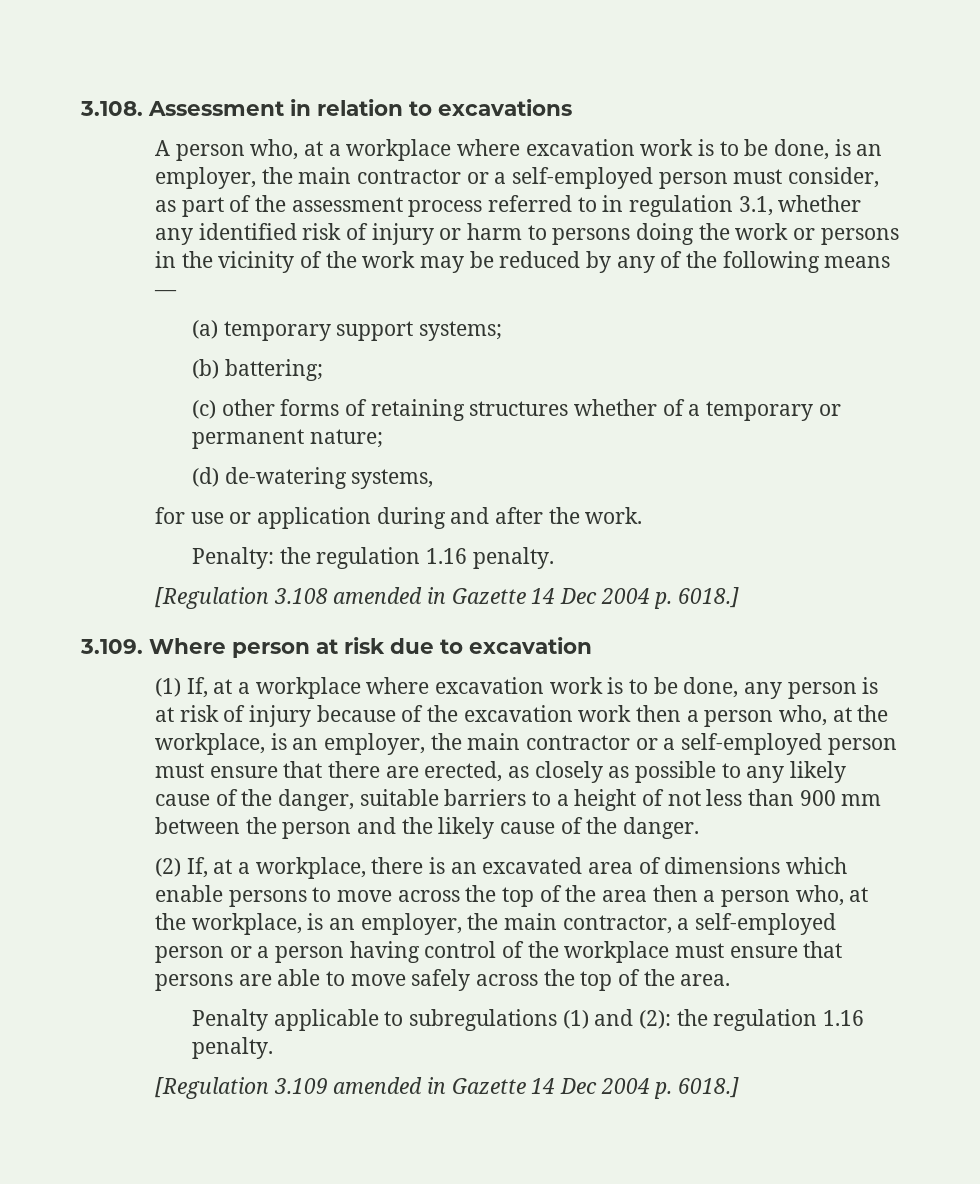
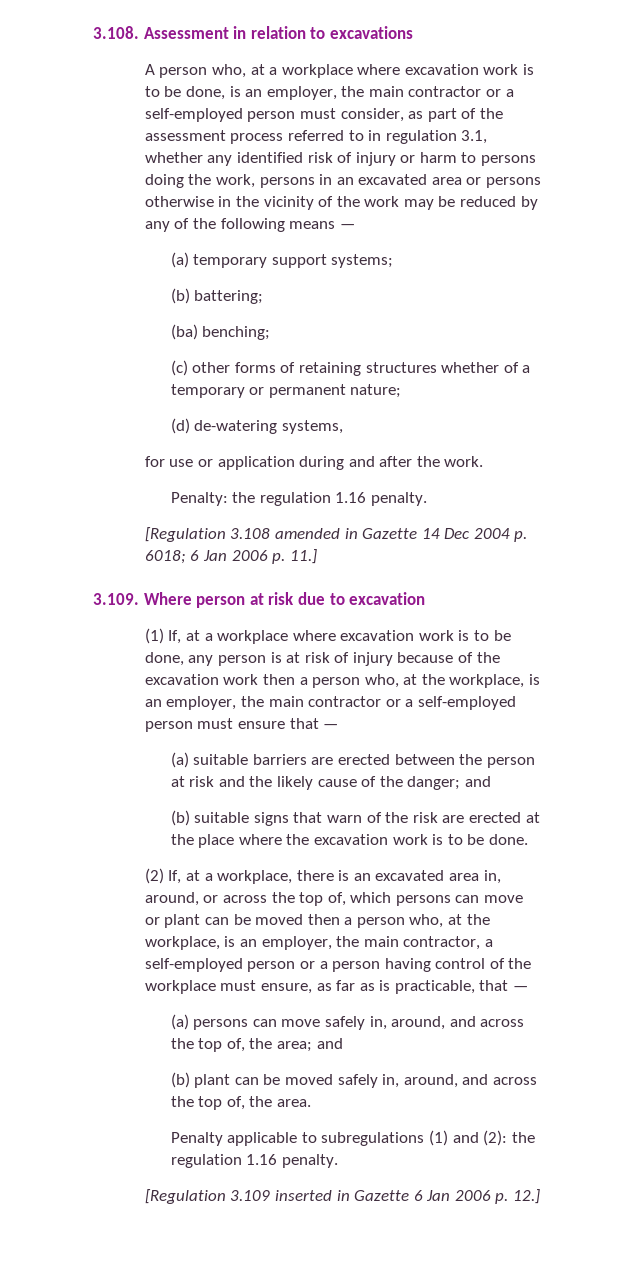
- A person who, at a workplace where excavation work is to be done, is an employer, the main contractor or a self-employed person must consider, as part of the assessment process referred to in regulation 3.1, whether any identified risk of injury or harm to persons doing the work or persons in the vicinity of the work may be reduced by any of the following means —
+ A person who, at a workplace where excavation work is to be done, is an employer, the main contractor or a self-employed person must consider, as part of the assessment process referred to in regulation 3.1, whether any identified risk of injury or harm to persons doing the work, persons in an excavated area or persons otherwise in the vicinity of the work may be reduced by any of the following means —
+ (ba) benching;
- [Regulation 3.108 amended in Gazette 14 Dec 2004 p. 6018.]
+ [Regulation 3.108 amended in Gazette 14 Dec 2004 p. 6018; 6 Jan 2006 p. 11.]
- (1) If, at a workplace where excavation work is to be done, any person is at risk of injury because of the excavation work then a person who, at the workplace, is an employer, the main contractor or a self-employed person must ensure that there are erected, as closely as possible to any likely cause of the danger, suitable barriers to a height of not less than 900 mm between the person and the likely cause of the danger.
+ (1) If, at a workplace where excavation work is to be done, any person is at risk of injury because of the excavation work then a person who, at the workplace, is an employer, the main contractor or a self-employed person must ensure that —
+ (a) suitable barriers are erected between the person at risk and the likely cause of the danger; and
+ (b) suitable signs that warn of the risk are erected at the place where the excavation work is to be done.
- (2) If, at a workplace, there is an excavated area of dimensions which enable persons to move across the top of the area then a person who, at the workplace, is an employer, the main contractor, a self-employed person or a person having control of the workplace must ensure that persons are able to move safely across the top of the area.
+ (2) If, at a workplace, there is an excavated area in, around, or across the top of, which persons can move or plant can be moved then a person who, at the workplace, is an employer, the main contractor, a self-employed person or a person having control of the workplace must ensure, as far as is practicable, that —
+ (a) persons can move safely in, around, and across the top of, the area; and
+ (b) plant can be moved safely in, around, and across the top of, the area.
- [Regulation 3.109 amended in Gazette 14 Dec 2004 p. 6018.]
+ [Regulation 3.109 inserted in Gazette 6 Jan 2006 p. 12.]

